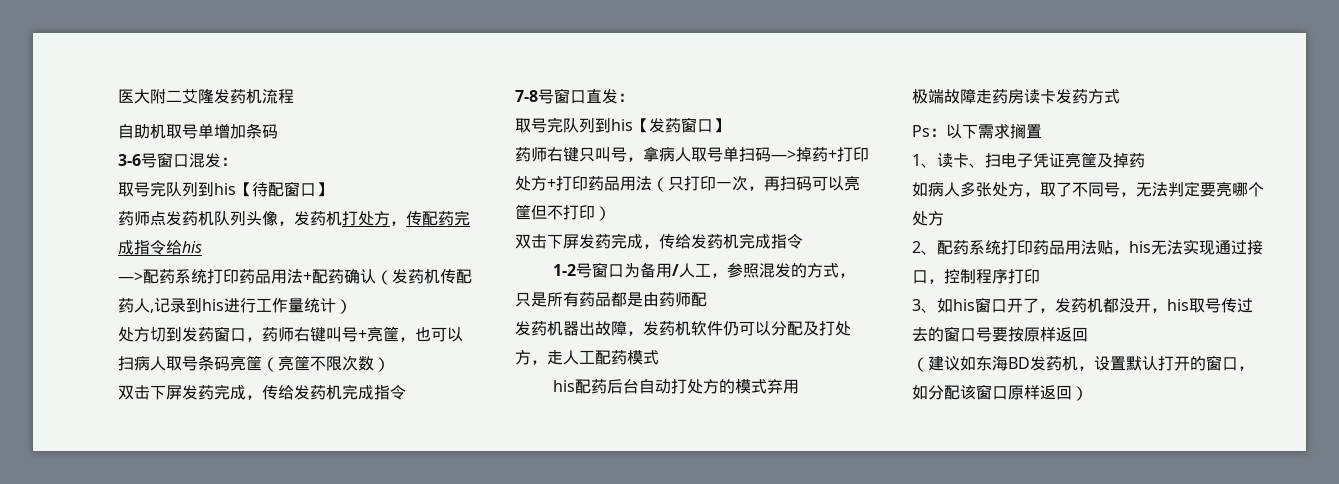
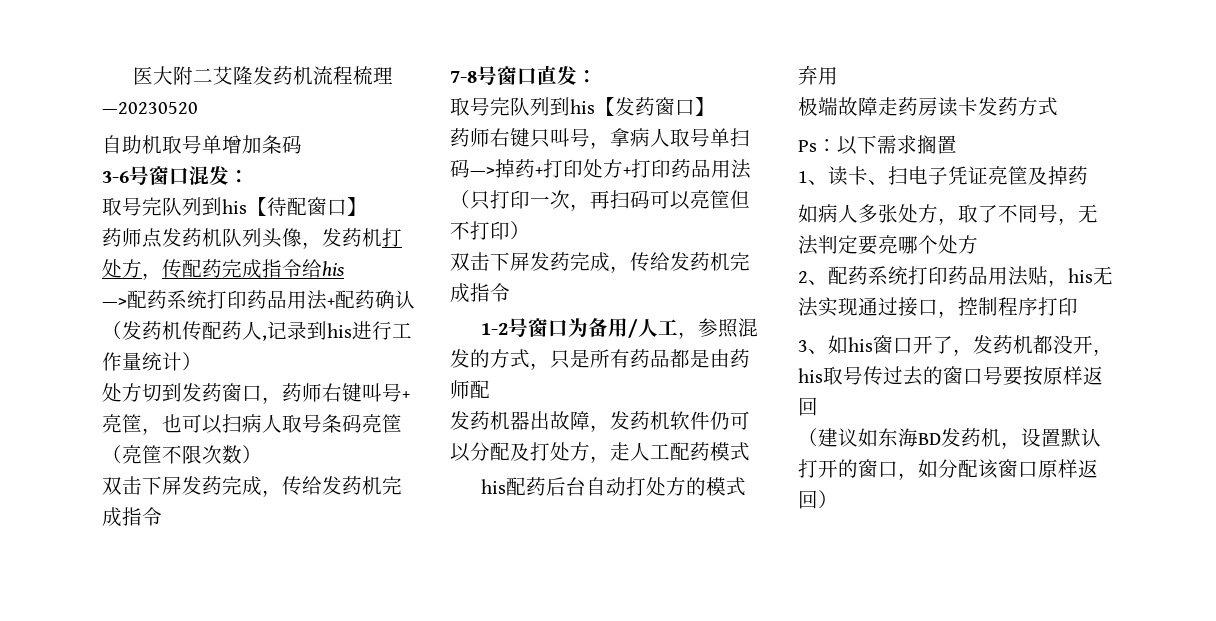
- 医大附二艾隆发药机流程
+ 医大附二艾隆发药机流程梳理—20230520

